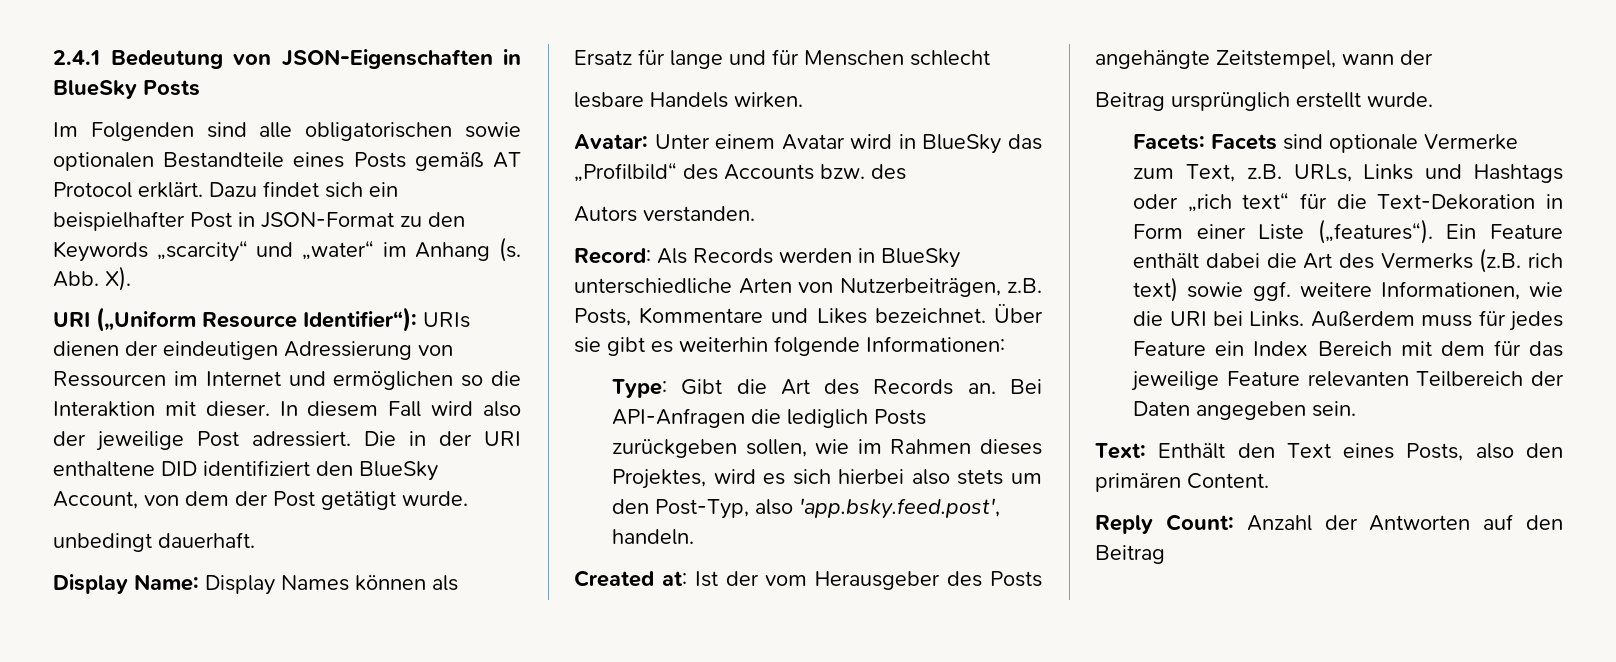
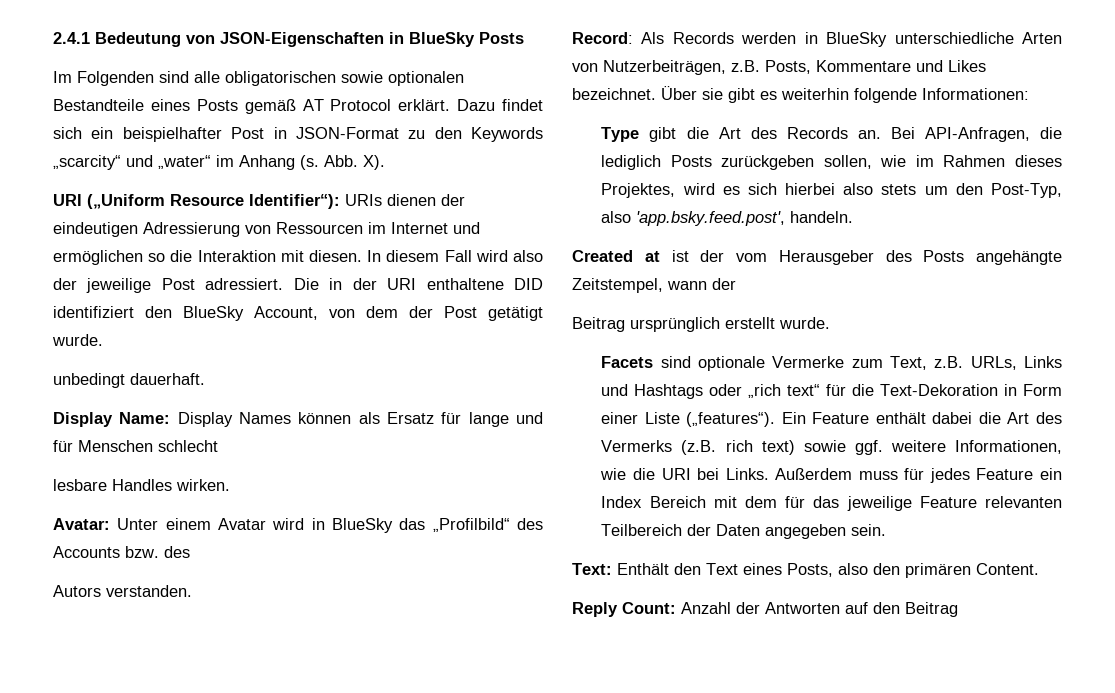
- URI („Uniform Resource Identifier“): URIs dienen der eindeutigen Adressierung von Ressourcen im Internet und ermöglichen so die Interaktion mit dieser.
+ URI („Uniform Resource Identifier“): URIs dienen der eindeutigen Adressierung von Ressourcen im Internet und ermöglichen so die Interaktion mit diesen.
- lesbare Handels wirken.
+ lesbare Handles wirken.
- Type: Gibt die Art des Records an.
+ Type gibt die Art des Records an.
- Bei API-Anfragen die lediglich Posts zurückgeben sollen, wie im Rahmen dieses Projektes, wird es sich hierbei also stets um den Post-Typ, also 'app.bsky.feed.post', handeln.
+ Bei API-Anfragen, die lediglich Posts zurückgeben sollen, wie im Rahmen dieses Projektes, wird es sich hierbei also stets um den Post-Typ, also 'app.bsky.feed.post', handeln.
- Created at: Ist der vom Herausgeber des Posts angehängte Zeitstempel, wann der
+ Created at ist der vom Herausgeber des Posts angehängte Zeitstempel, wann der
- Facets: Facets sind optionale Vermerke zum Text, z.B. URLs, Links und Hashtags oder „rich text“ für die Text-Dekoration in Form einer Liste („features“).
+ Facets sind optionale Vermerke zum Text, z.B. URLs, Links und Hashtags oder „rich text“ für die Text-Dekoration in Form einer Liste („features“).

